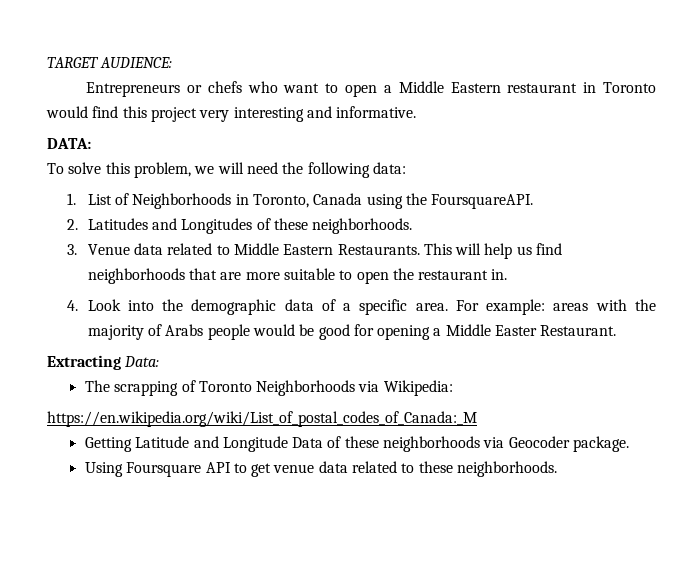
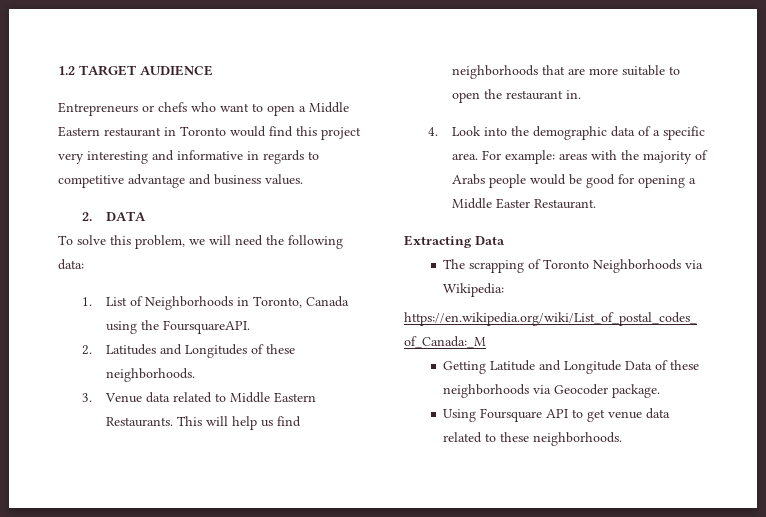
- TARGET AUDIENCE:
+ 1.2 TARGET AUDIENCE
- Entrepreneurs or chefs who want to open a Middle Eastern restaurant in Toronto would find this project very interesting and informative.
- DATA:
+ Entrepreneurs or chefs who want to open a Middle Eastern restaurant in Toronto would find this project very interesting and informative in regards to competitive advantage and business values.
+ 2. DATA
- Extracting Data:
+ Extracting Data

